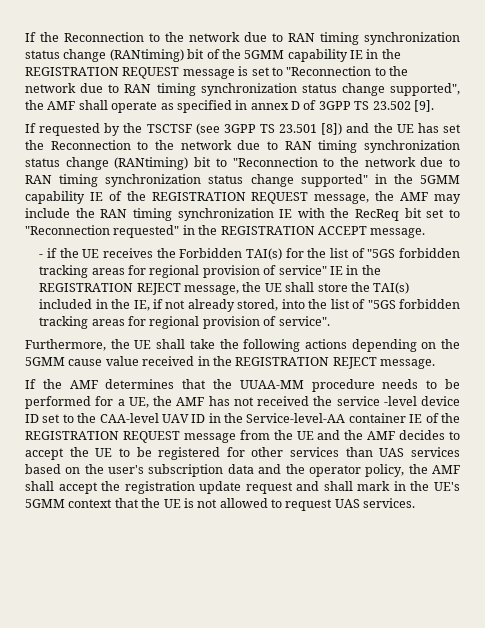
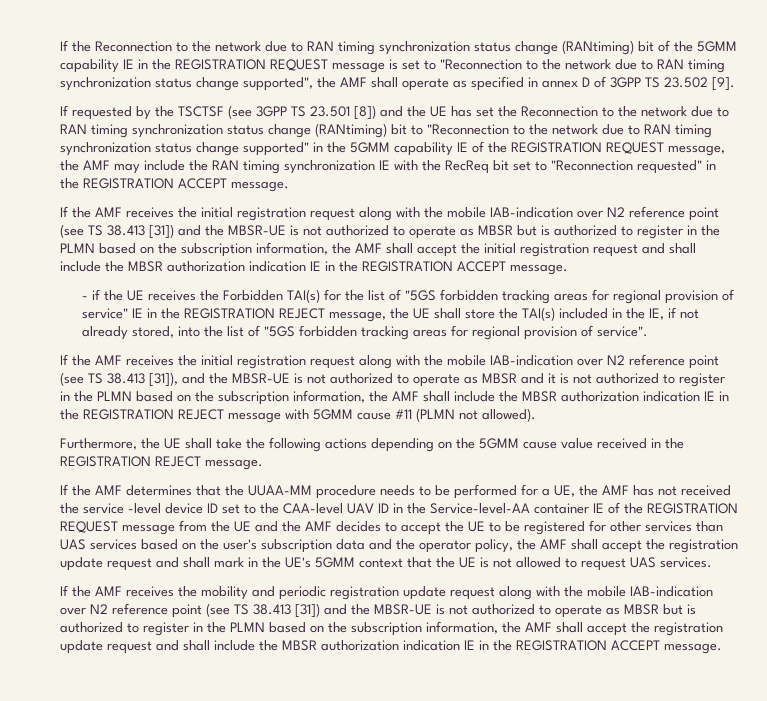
+ If the AMF receives the initial registration request along with the mobile IAB-indication over N2 reference point (see TS 38.413 [31]) and the MBSR-UE is not authorized to operate as MBSR but is authorized to register in the PLMN based on the subscription information, the AMF shall accept the initial registration request and shall include the MBSR authorization indication IE in the REGISTRATION ACCEPT message.
+ If the AMF receives the initial registration request along with the mobile IAB-indication over N2 reference point (see TS 38.413 [31]), and the MBSR-UE is not authorized to operate as MBSR and it is not authorized to register in the PLMN based on the subscription information, the AMF shall include the MBSR authorization indication IE in the REGISTRATION REJECT message with 5GMM cause #11 (PLMN not allowed).
+ If the AMF receives the mobility and periodic registration update request along with the mobile IAB-indication over N2 reference point (see TS 38.413 [31]) and the MBSR-UE is not authorized to operate as MBSR but is authorized to register in the PLMN based on the subscription information, the AMF shall accept the registration update request and shall include the MBSR authorization indication IE in the REGISTRATION ACCEPT message.

